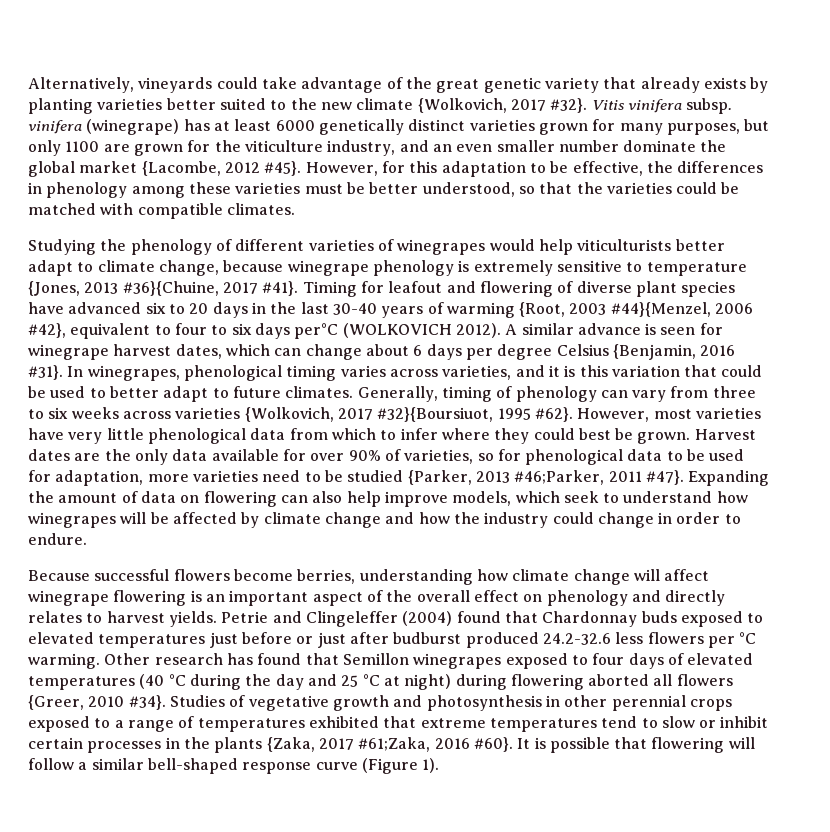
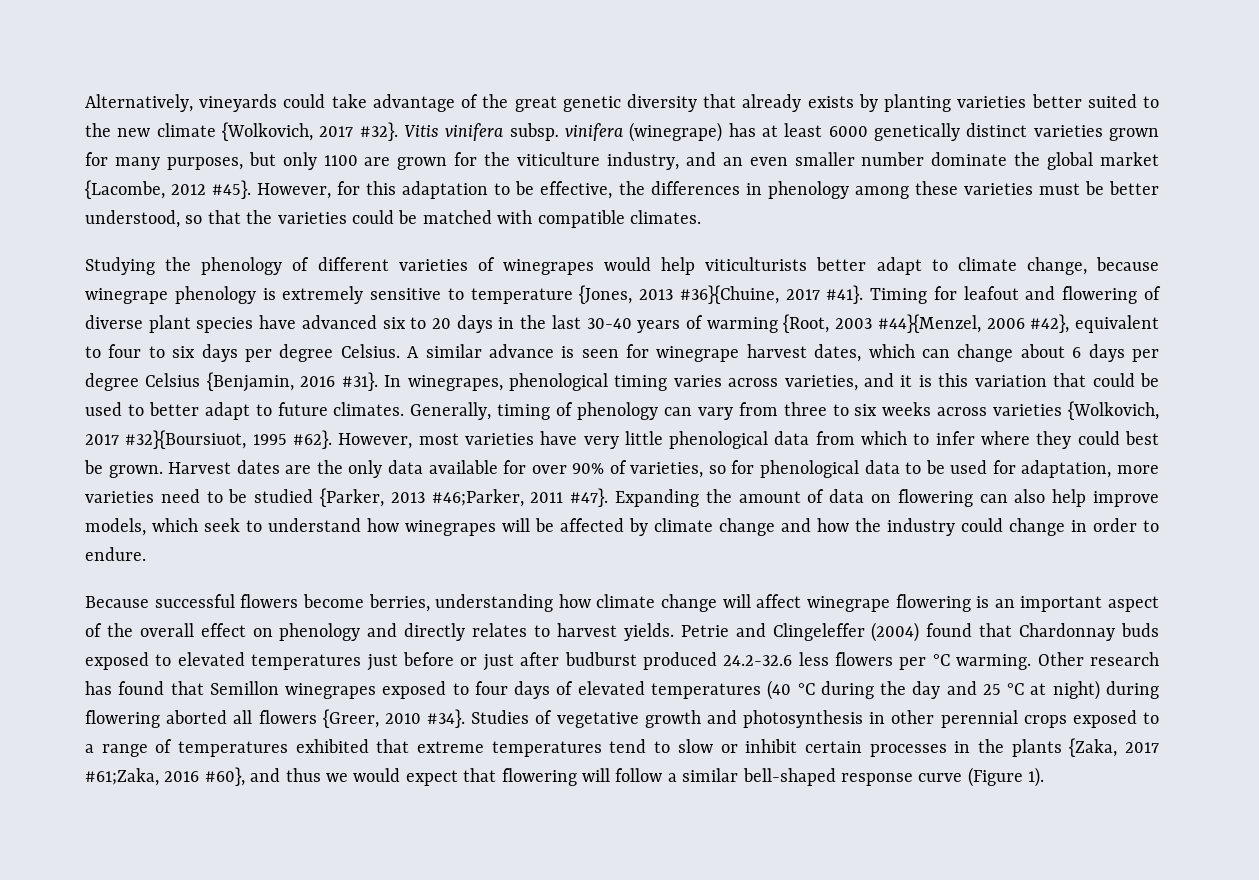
- Alternatively, vineyards could take advantage of the great genetic variety that already exists by planting varieties better suited to the new climate {Wolkovich, 2017 #32}.
+ Alternatively, vineyards could take advantage of the great genetic diversity that already exists by planting varieties better suited to the new climate {Wolkovich, 2017 #32}.
- Timing for leafout and flowering of diverse plant species have advanced six to 20 days in the last 30-40 years of warming {Root, 2003 #44}{Menzel, 2006 #42}, equivalent to four to six days per°C (WOLKOVICH 2012).
+ Timing for leafout and flowering of diverse plant species have advanced six to 20 days in the last 30-40 years of warming {Root, 2003 #44}{Menzel, 2006 #42}, equivalent to four to six days per degree Celsius.
- Studies of vegetative growth and photosynthesis in other perennial crops exposed to a range of temperatures exhibited that extreme temperatures tend to slow or inhibit certain processes in the plants {Zaka, 2017 #61;Zaka, 2016 #60}. It is possible that flowering will follow a similar bell-shaped response curve (Figure 1).
+ Studies of vegetative growth and photosynthesis in other perennial crops exposed to a range of temperatures exhibited that extreme temperatures tend to slow or inhibit certain processes in the plants {Zaka, 2017 #61;Zaka, 2016 #60}, and thus we would expect that flowering will follow a similar bell-shaped response curve (Figure 1).

